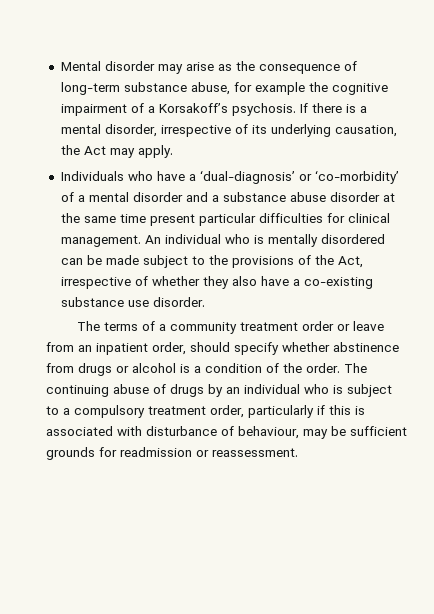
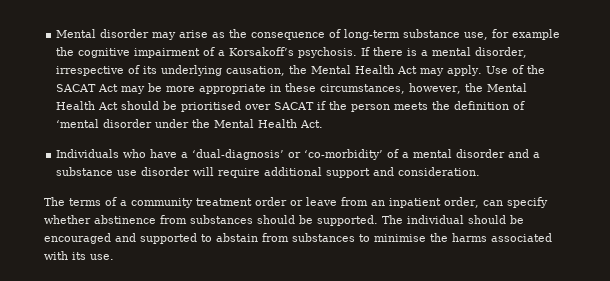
- Mental disorder may arise as the consequence of long-term substance abuse, for example the cognitive impairment of a Korsakoff’s psychosis.
+ Mental disorder may arise as the consequence of long-term substance use, for example the cognitive impairment of a Korsakoff’s psychosis.
- If there is a mental disorder, irrespective of its underlying causation, the Act may apply.
+ If there is a mental disorder, irrespective of its underlying causation, the Mental Health Act may apply. Use of the SACAT Act may be more appropriate in these circumstances, however, the Mental Health Act should be prioritised over SACAT if the person meets the definition of ‘mental disorder under the Mental Health Act.
- Individuals who have a ‘dual-diagnosis’ or ‘co-morbidity’ of a mental disorder and a substance abuse disorder at the same time present particular difficulties for clinical management. An individual who is mentally disordered can be made subject to the provisions of the Act, irrespective of whether they also have a co-existing substance use disorder.
+ Individuals who have a ‘dual-diagnosis’ or ‘co-morbidity’ of a mental disorder and a substance use disorder will require additional support and consideration.
- The terms of a community treatment order or leave from an inpatient order, should specify whether abstinence from drugs or alcohol is a condition of the order. The continuing abuse of drugs by an individual who is subject to a compulsory treatment order, particularly if this is associated with disturbance of behaviour, may be sufficient grounds for readmission or reassessment.
+ The terms of a community treatment order or leave from an inpatient order, can specify whether abstinence from substances should be supported. The individual should be encouraged and supported to abstain from substances to minimise the harms associated with its use.

